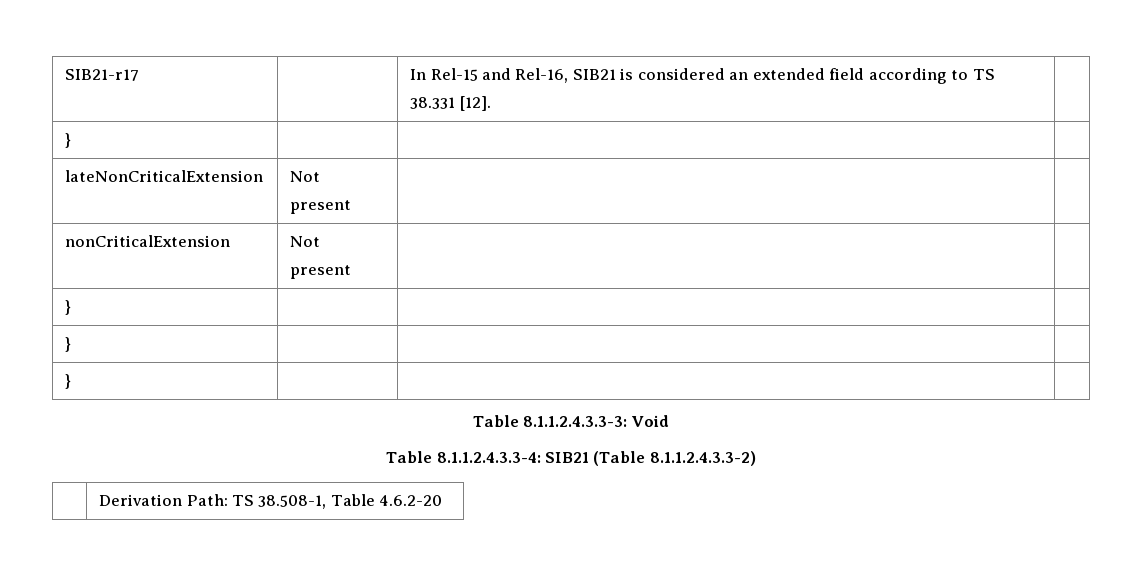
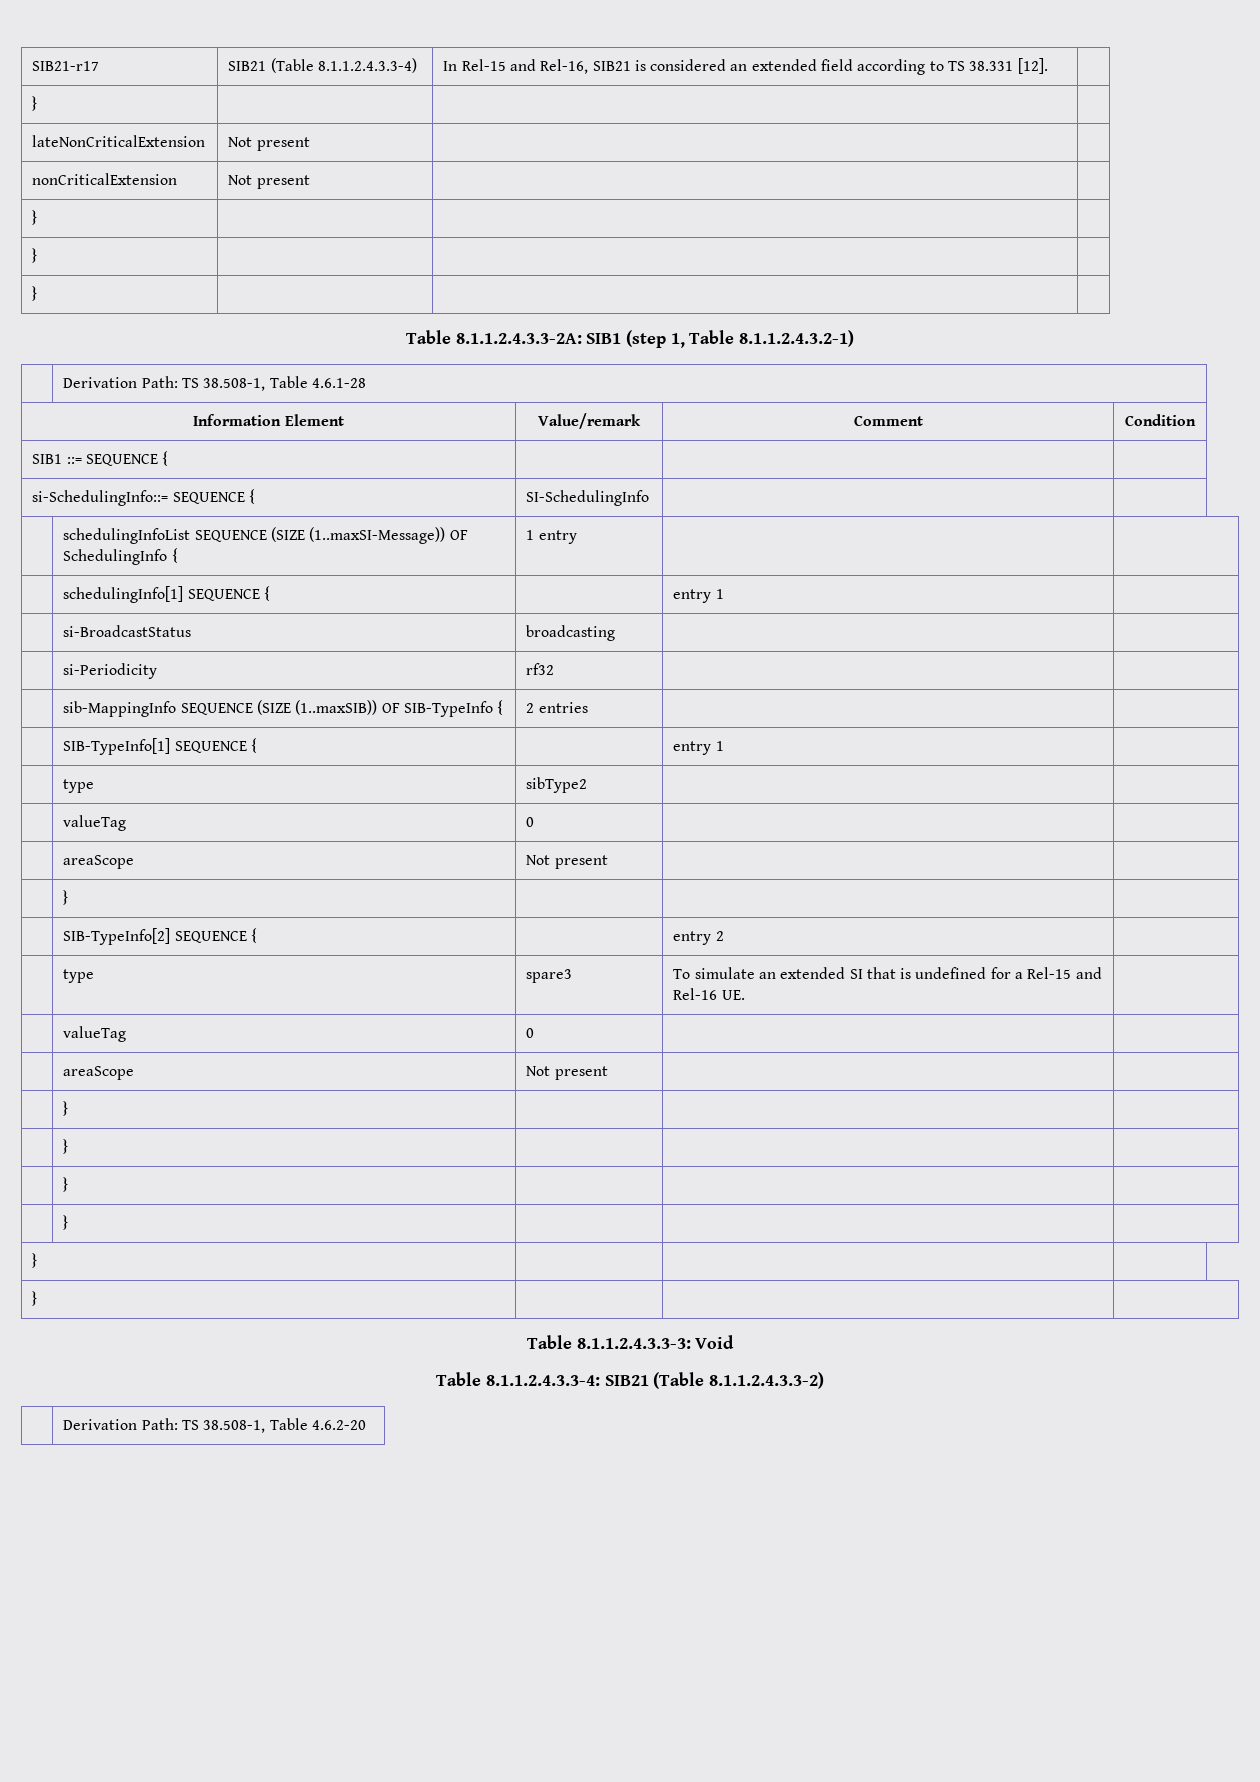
- SIB21-r17 | | In Rel-15 and Rel-16, SIB21 is considered an extended field according to TS 38.331 [12]. |
+ SIB21-r17 | SIB21 (Table 8.1.1.2.4.3.3-4) | In Rel-15 and Rel-16, SIB21 is considered an extended field according to TS 38.331 [12]. |
+ Table 8.1.1.2.4.3.3-2A: SIB1 (step 1, Table 8.1.1.2.4.3.2-1)
+ | Derivation Path: TS 38.508-1, Table 4.6.1-28
+ Information Element | Value/remark | Comment | Condition
+ SIB1 ::= SEQUENCE { | | |
+ si-SchedulingInfo::= SEQUENCE { | SI-SchedulingInfo | |
+ | schedulingInfoList SEQUENCE (SIZE (1..maxSI-Message)) OF SchedulingInfo { | 1 entry | |
+ | schedulingInfo[1] SEQUENCE { | | entry 1 |
+ | si-BroadcastStatus | broadcasting | |
+ | si-Periodicity | rf32 | |
+ | sib-MappingInfo SEQUENCE (SIZE (1..maxSIB)) OF SIB-TypeInfo { | 2 entries | |
+ | SIB-TypeInfo[1] SEQUENCE { | | entry 1 |
+ | type | sibType2 | |
+ | valueTag | 0 | |
+ | areaScope | Not present | |
+ | } | | |
+ | SIB-TypeInfo[2] SEQUENCE { | | entry 2 |
+ | type | spare3 | To simulate an extended SI that is undefined for a Rel-15 and Rel-16 UE. |
+ | valueTag | 0 | |
+ | areaScope | Not present | |
+ | } | | |
+ | } | | |
+ | } | | |
+ | } | | |
+ } | | |
+ } | | |

